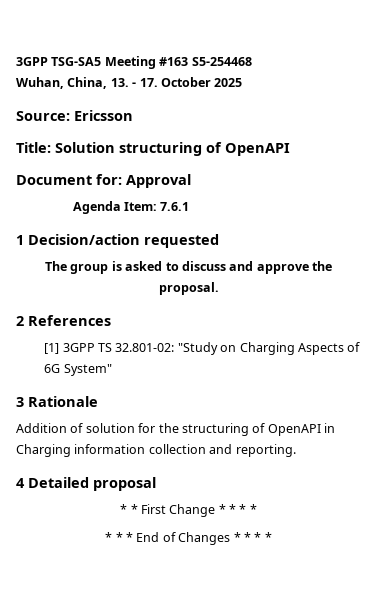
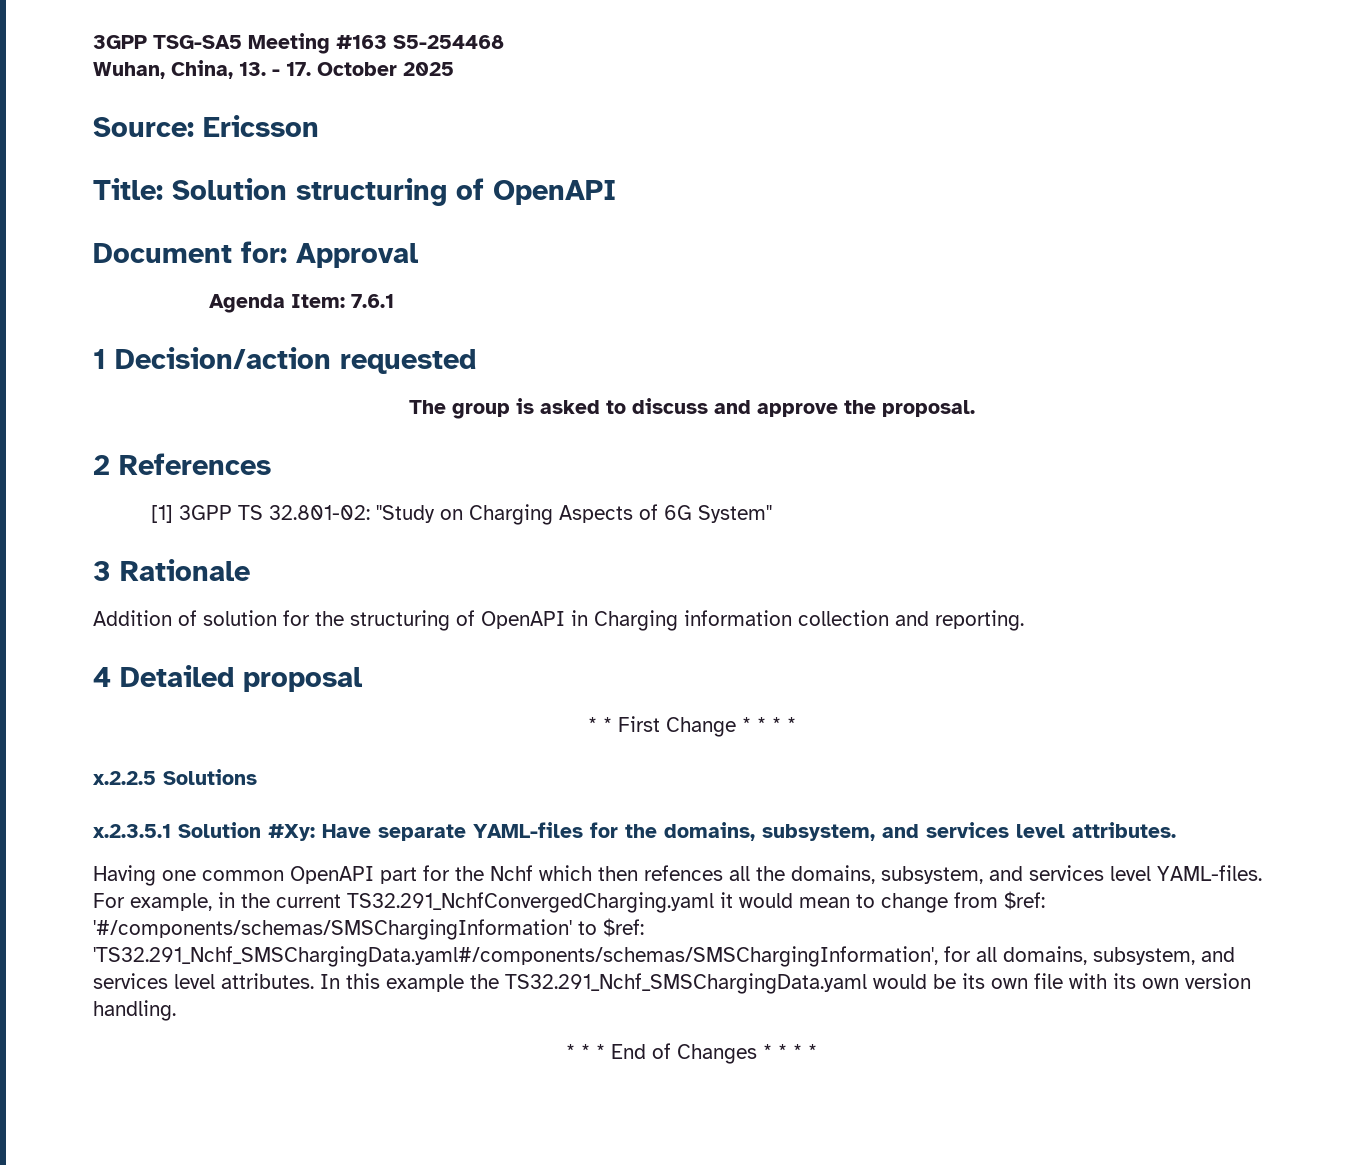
+ x.2.2.5 Solutions
+ x.2.3.5.1 Solution #Xy: Have separate YAML-files for the domains, subsystem, and services level attributes.
+ Having one common OpenAPI part for the Nchf which then refences all the domains, subsystem, and services level YAML-files. For example, in the current TS32.291_NchfConvergedCharging.yaml it would mean to change from $ref: '#/components/schemas/SMSChargingInformation' to $ref: 'TS32.291_Nchf_SMSChargingData.yaml#/components/schemas/SMSChargingInformation', for all domains, subsystem, and services level attributes. In this example the TS32.291_Nchf_SMSChargingData.yaml would be its own file with its own version handling.

